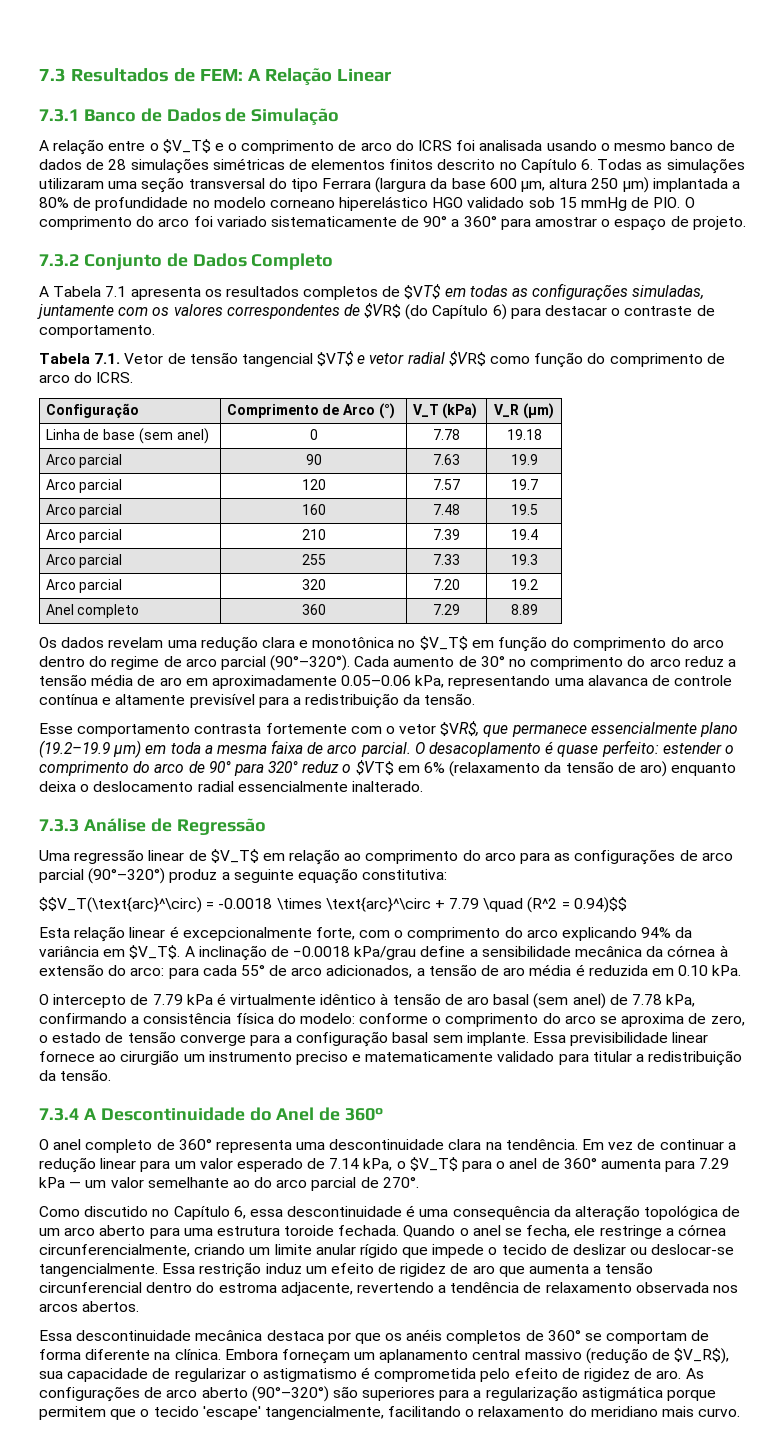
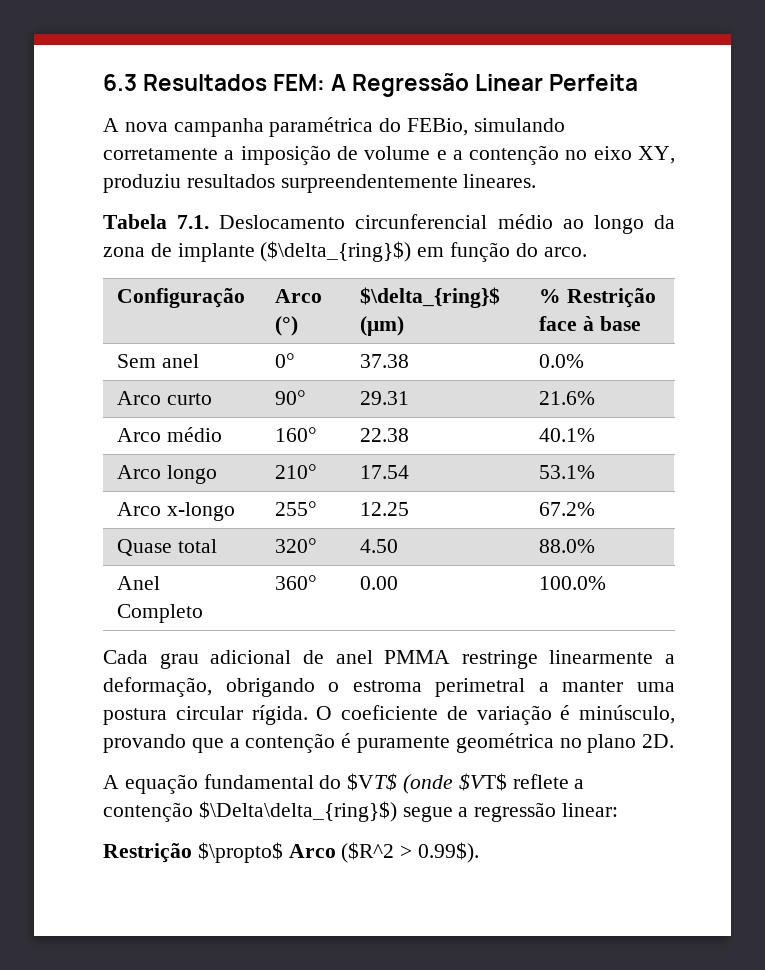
- 7.3 Resultados de FEM: A Relação Linear
- 7.3.1 Banco de Dados de Simulação
- A relação entre o $V_T$ e o comprimento de arco do ICRS foi analisada usando o mesmo banco de dados de 28 simulações simétricas de elementos finitos descrito no Capítulo 6. Todas as simulações utilizaram uma seção transversal do tipo Ferrara (largura da base 600 μm, altura 250 μm) implantada a 80% de profundidade no modelo corneano hiperelástico HGO validado sob 15 mmHg de PIO. O comprimento do arco foi variado sistematicamente de 90° a 360° para amostrar o espaço de projeto.
- 7.3.2 Conjunto de Dados Completo
- A Tabela 7.1 apresenta os resultados completos de $VT$ em todas as configurações simuladas, juntamente com os valores correspondentes de $VR$ (do Capítulo 6) para destacar o contraste de comportamento.
- Tabela 7.1. Vetor de tensão tangencial $VT$ e vetor radial $VR$ como função do comprimento de arco do ICRS.
+ 6.3 Resultados FEM: A Regressão Linear Perfeita
+ A nova campanha paramétrica do FEBio, simulando corretamente a imposição de volume e a contenção no eixo XY, produziu resultados surpreendentemente lineares.
+ Tabela 7.1. Deslocamento circunferencial médio ao longo da zona de implante ($\delta_{ring}$) em função do arco.
- Configuração | Comprimento de Arco (°) | V_T (kPa) | V_R (μm)
- Linha de base (sem anel) | 0 | 7.78 | 19.18
- Arco parcial | 90 | 7.63 | 19.9
- Arco parcial | 120 | 7.57 | 19.7
- Arco parcial | 160 | 7.48 | 19.5
- Arco parcial | 210 | 7.39 | 19.4
- Arco parcial | 255 | 7.33 | 19.3
- Arco parcial | 320 | 7.20 | 19.2
- Anel completo | 360 | 7.29 | 8.89
- Os dados revelam uma redução clara e monotônica no $V_T$ em função do comprimento do arco dentro do regime de arco parcial (90°–320°). Cada aumento de 30° no comprimento do arco reduz a tensão média de aro em aproximadamente 0.05–0.06 kPa, representando uma alavanca de controle contínua e altamente previsível para a redistribuição da tensão.
- Esse comportamento contrasta fortemente com o vetor $VR$, que permanece essencialmente plano (19.2–19.9 μm) em toda a mesma faixa de arco parcial. O desacoplamento é quase perfeito: estender o comprimento do arco de 90° para 320° reduz o $VT$ em 6% (relaxamento da tensão de aro) enquanto deixa o deslocamento radial essencialmente inalterado.
- 7.3.3 Análise de Regressão
- Uma regressão linear de $V_T$ em relação ao comprimento do arco para as configurações de arco parcial (90°–320°) produz a seguinte equação constitutiva:
- $$V_T(\text{arc}^\circ) = -0.0018 \times \text{arc}^\circ + 7.79 \quad (R^2 = 0.94)$$
- Esta relação linear é excepcionalmente forte, com o comprimento do arco explicando 94% da variância em $V_T$. A inclinação de −0.0018 kPa/grau define a sensibilidade mecânica da córnea à extensão do arco: para cada 55° de arco adicionados, a tensão de aro média é reduzida em 0.10 kPa.
- O intercepto de 7.79 kPa é virtualmente idêntico à tensão de aro basal (sem anel) de 7.78 kPa, confirmando a consistência física do modelo: conforme o comprimento do arco se aproxima de zero, o estado de tensão converge para a configuração basal sem implante. Essa previsibilidade linear fornece ao cirurgião um instrumento preciso e matematicamente validado para titular a redistribuição da tensão.
- 7.3.4 A Descontinuidade do Anel de 360°
- O anel completo de 360° representa uma descontinuidade clara na tendência. Em vez de continuar a redução linear para um valor esperado de 7.14 kPa, o $V_T$ para o anel de 360° aumenta para 7.29 kPa — um valor semelhante ao do arco parcial de 270°.
- Como discutido no Capítulo 6, essa descontinuidade é uma consequência da alteração topológica de um arco aberto para uma estrutura toroide fechada. Quando o anel se fecha, ele restringe a córnea circunferencialmente, criando um limite anular rígido que impede o tecido de deslizar ou deslocar-se tangencialmente. Essa restrição induz um efeito de rigidez de aro que aumenta a tensão circunferencial dentro do estroma adjacente, revertendo a tendência de relaxamento observada nos arcos abertos.
- Essa descontinuidade mecânica destaca por que os anéis completos de 360° se comportam de forma diferente na clínica. Embora forneçam um aplanamento central massivo (redução de $V_R$), sua capacidade de regularizar o astigmatismo é comprometida pelo efeito de rigidez de aro. As configurações de arco aberto (90°–320°) são superiores para a regularização astigmática porque permitem que o tecido 'escape' tangencialmente, facilitando o relaxamento do meridiano mais curvo.
+ Configuração | Arco (°) | $\delta_{ring}$ (μm) | % Restrição face à base
+ Sem anel | 0° | 37.38 | 0.0%
+ Arco curto | 90° | 29.31 | 21.6%
+ Arco médio | 160° | 22.38 | 40.1%
+ Arco longo | 210° | 17.54 | 53.1%
+ Arco x-longo | 255° | 12.25 | 67.2%
+ Quase total | 320° | 4.50 | 88.0%
+ Anel Completo | 360° | 0.00 | 100.0%
+ Cada grau adicional de anel PMMA restringe linearmente a deformação, obrigando o estroma perimetral a manter uma postura circular rígida. O coeficiente de variação é minúsculo, provando que a contenção é puramente geométrica no plano 2D.
+ A equação fundamental do $VT$ (onde $VT$ reflete a contenção $\Delta\delta_{ring}$) segue a regressão linear:
+ Restrição $\propto$ Arco ($R^2 > 0.99$).

